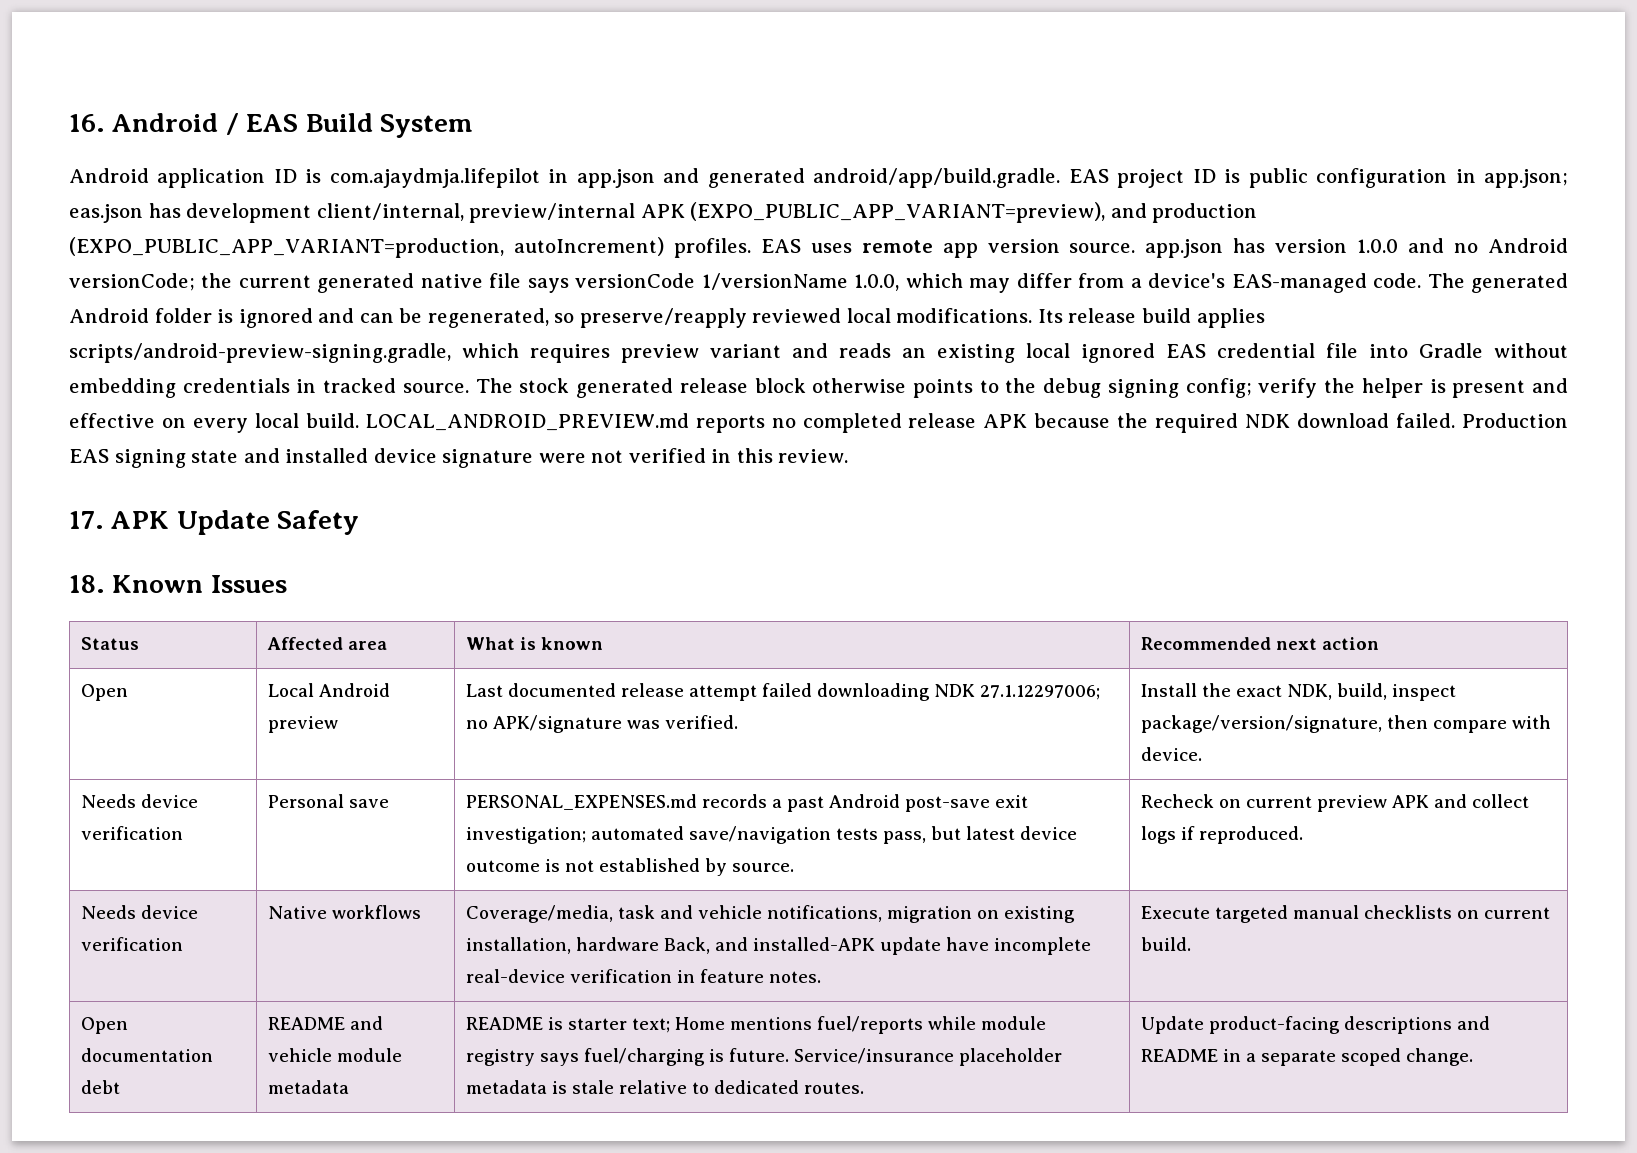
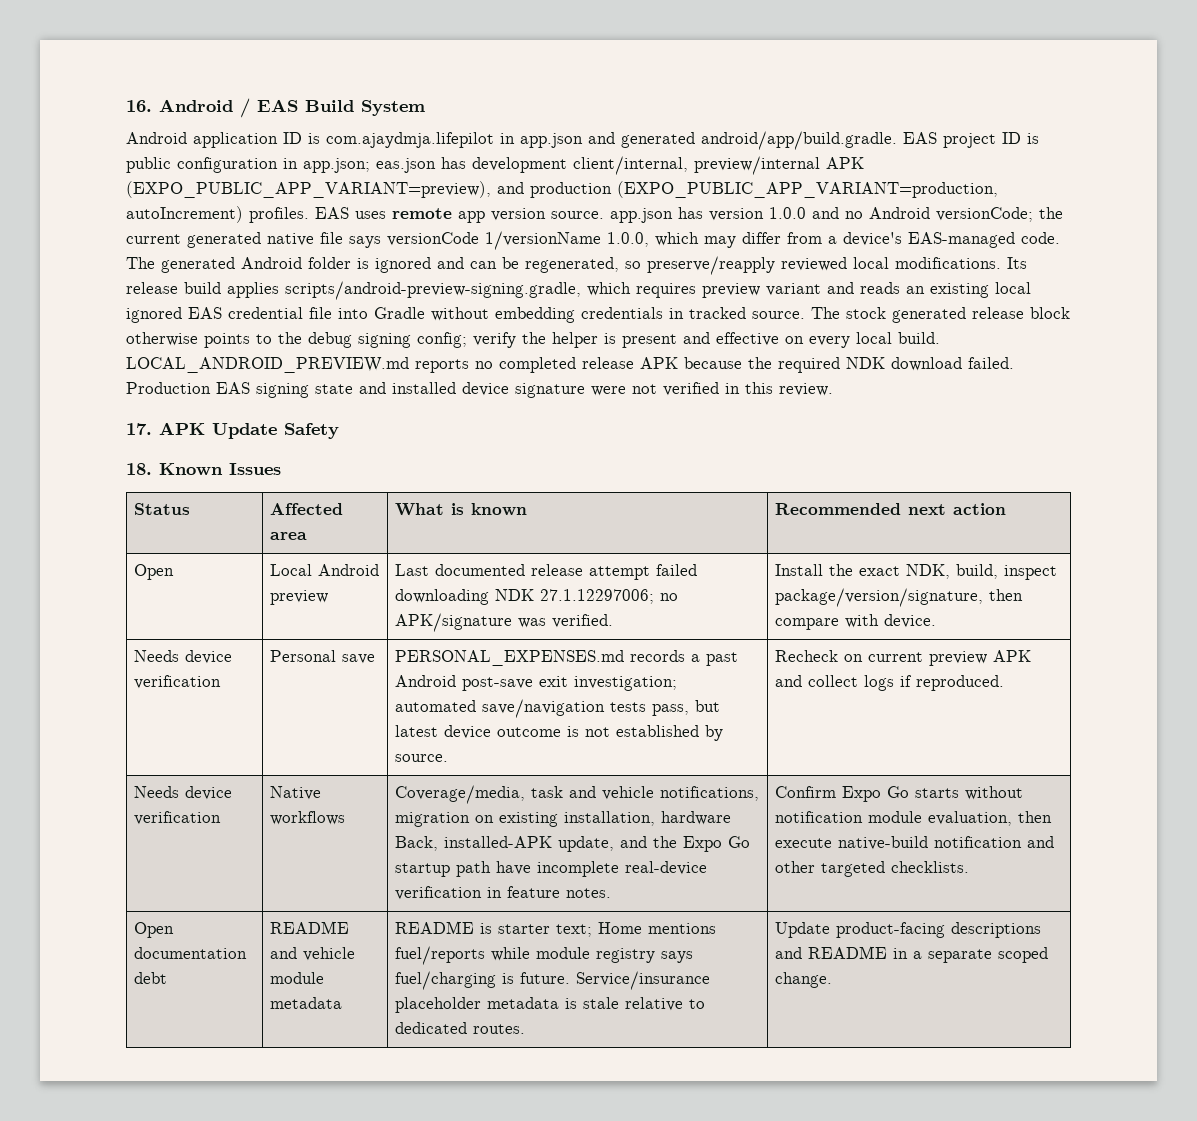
- Coverage/media, task and vehicle notifications, migration on existing installation, hardware Back, and installed-APK update have incomplete real-device verification in feature notes.
+ Coverage/media, task and vehicle notifications, migration on existing installation, hardware Back, installed-APK update, and the Expo Go startup path have incomplete real-device verification in feature notes.
- Execute targeted manual checklists on current build.
+ Confirm Expo Go starts without notification module evaluation, then execute native-build notification and other targeted checklists.

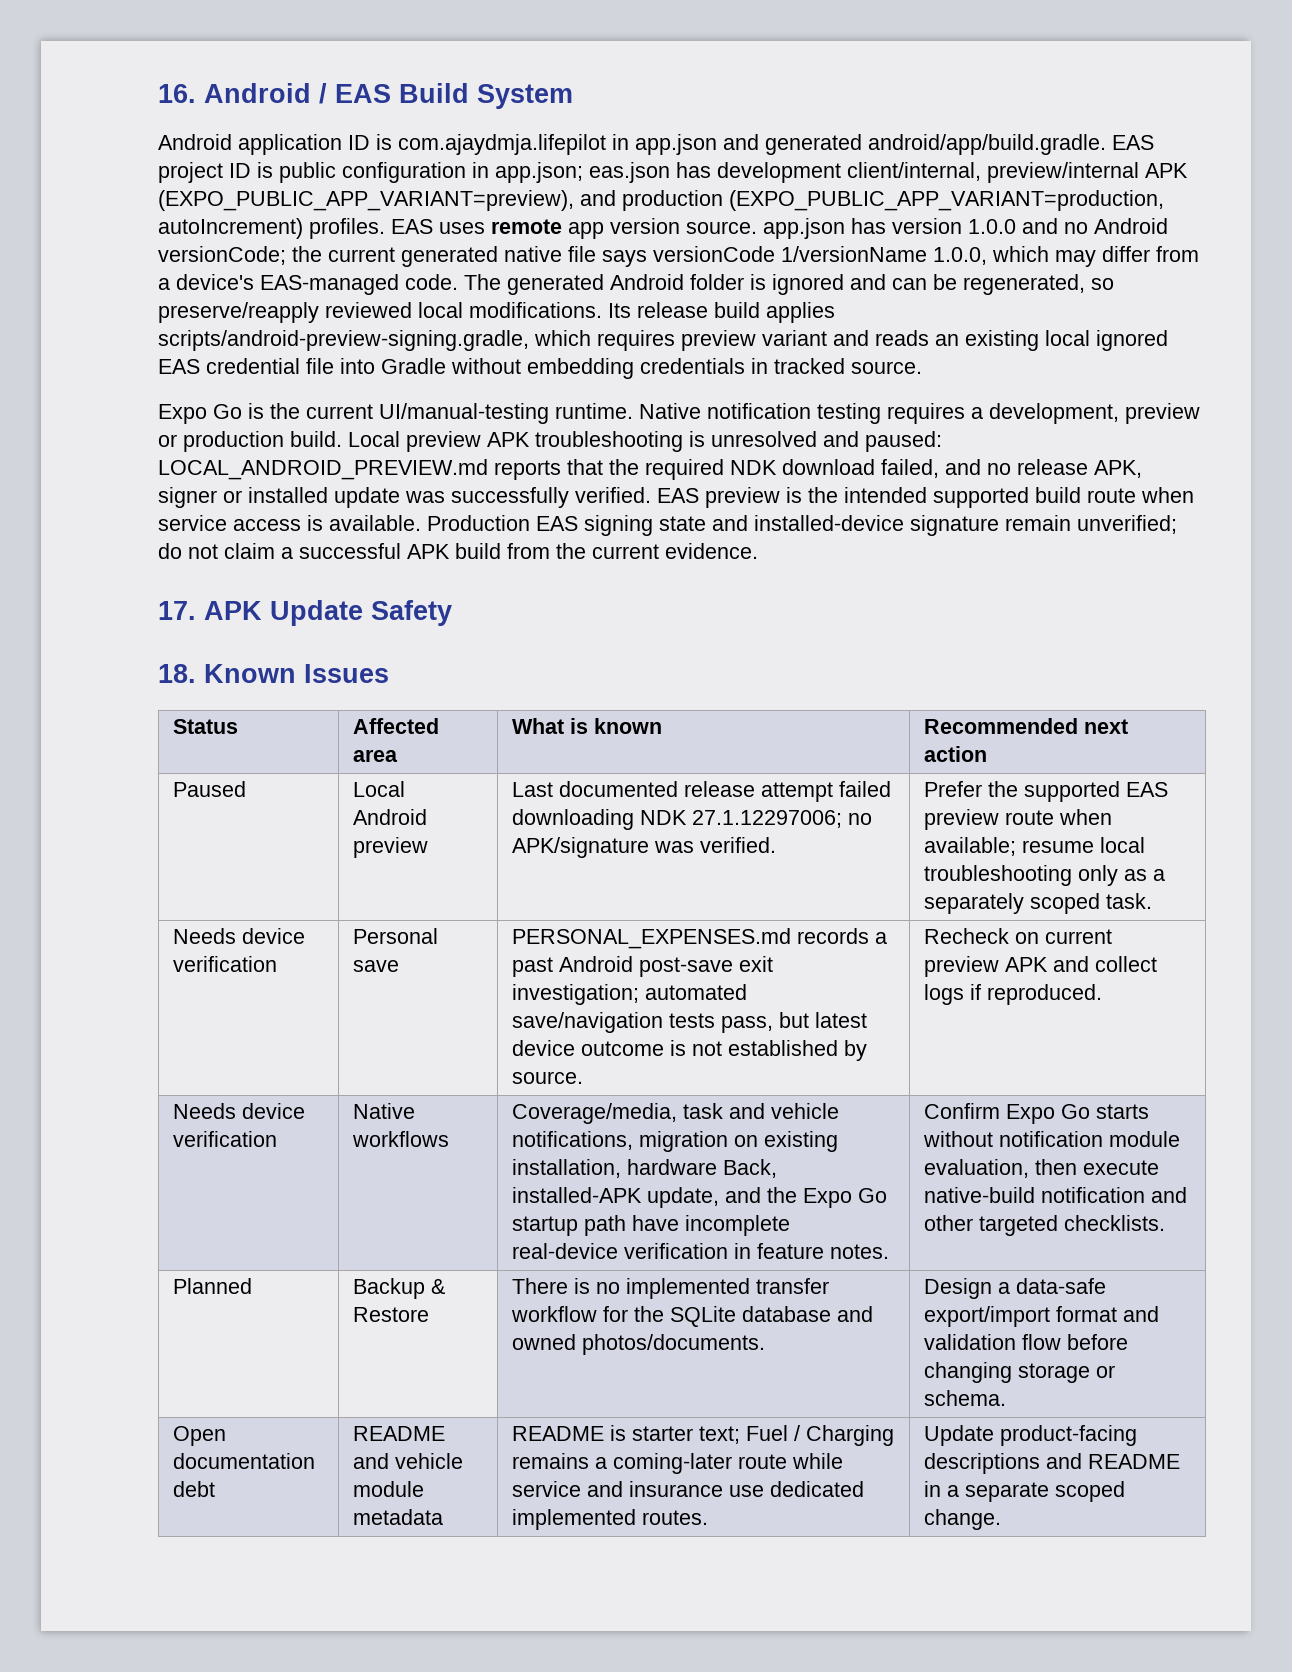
- Its release build applies scripts/android-preview-signing.gradle, which requires preview variant and reads an existing local ignored EAS credential file into Gradle without embedding credentials in tracked source. The stock generated release block otherwise points to the debug signing config; verify the helper is present and effective on every local build. LOCAL_ANDROID_PREVIEW.md reports no completed release APK because the required NDK download failed.
+ Its release build applies scripts/android-preview-signing.gradle, which requires preview variant and reads an existing local ignored EAS credential file into Gradle without embedding credentials in tracked source.
+ Expo Go is the current UI/manual-testing runtime. Native notification testing requires a development, preview or production build. Local preview APK troubleshooting is unresolved and paused: LOCAL_ANDROID_PREVIEW.md reports that the required NDK download failed, and no release APK, signer or installed update was successfully verified. EAS preview is the intended supported build route when service access is available.
- Production EAS signing state and installed device signature were not verified in this review.
+ Production EAS signing state and installed-device signature remain unverified; do not claim a successful APK build from the current evidence.
- Open | Local Android preview | Last documented release attempt failed downloading NDK 27.1.12297006; no APK/signature was verified. | Install the exact NDK, build, inspect package/version/signature, then compare with device.
+ Paused | Local Android preview | Last documented release attempt failed downloading NDK 27.1.12297006; no APK/signature was verified. | Prefer the supported EAS preview route when available; resume local troubleshooting only as a separately scoped task.
+ Planned | Backup & Restore | There is no implemented transfer workflow for the SQLite database and owned photos/documents. | Design a data-safe export/import format and validation flow before changing storage or schema.
- README is starter text; Home mentions fuel/reports while module registry says fuel/charging is future. Service/insurance placeholder metadata is stale relative to dedicated routes.
+ README is starter text; Fuel / Charging remains a coming-later route while service and insurance use dedicated implemented routes.

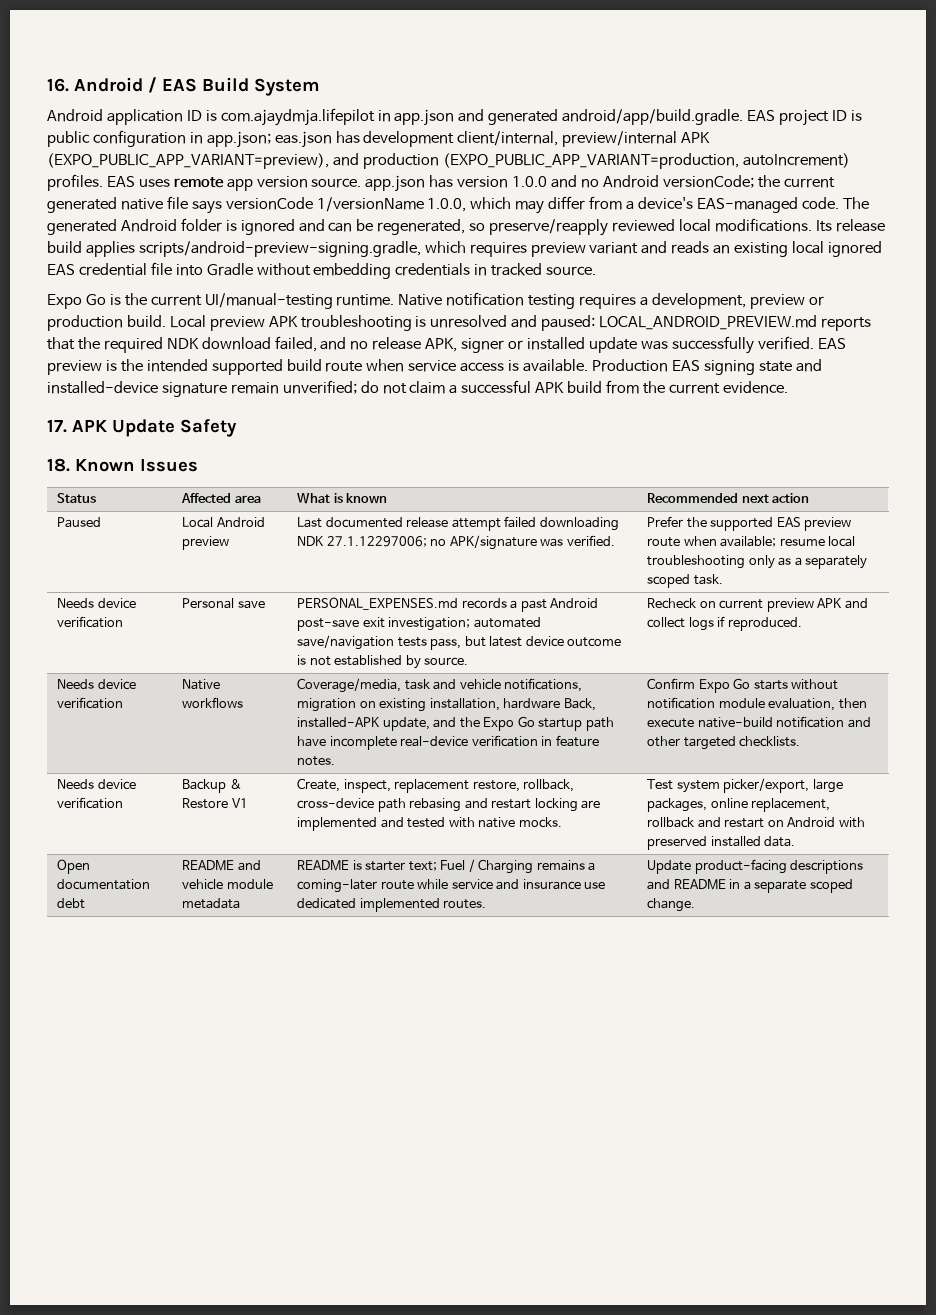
  Confirm Expo Go starts without notification module evaluation, then execute native-build notification and other targeted checklists.
- Planned
+ Needs device verification
- Backup & Restore | There is no implemented transfer workflow for the SQLite database and owned photos/documents. | Design a data-safe export/import format and validation flow before changing storage or schema.
+ Backup & Restore V1 | Create, inspect, replacement restore, rollback, cross-device path rebasing and restart locking are implemented and tested with native mocks. | Test system picker/export, large packages, online replacement, rollback and restart on Android with preserved installed data.

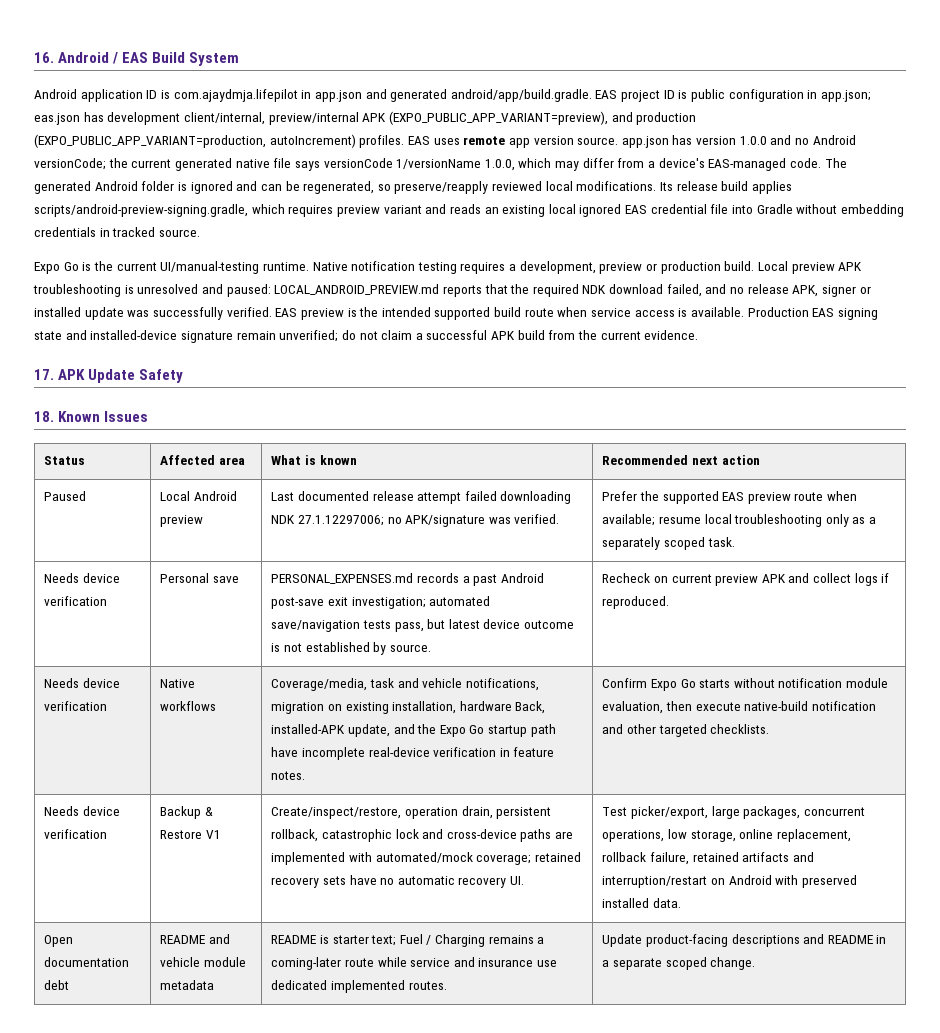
- Create, inspect, replacement restore, rollback, cross-device path rebasing and restart locking are implemented and tested with native mocks.
+ Create/inspect/restore, operation drain, persistent rollback, catastrophic lock and cross-device paths are implemented with automated/mock coverage; retained recovery sets have no automatic recovery UI.
- Test system picker/export, large packages, online replacement, rollback and restart on Android with preserved installed data.
+ Test picker/export, large packages, concurrent operations, low storage, online replacement, rollback failure, retained artifacts and interruption/restart on Android with preserved installed data.

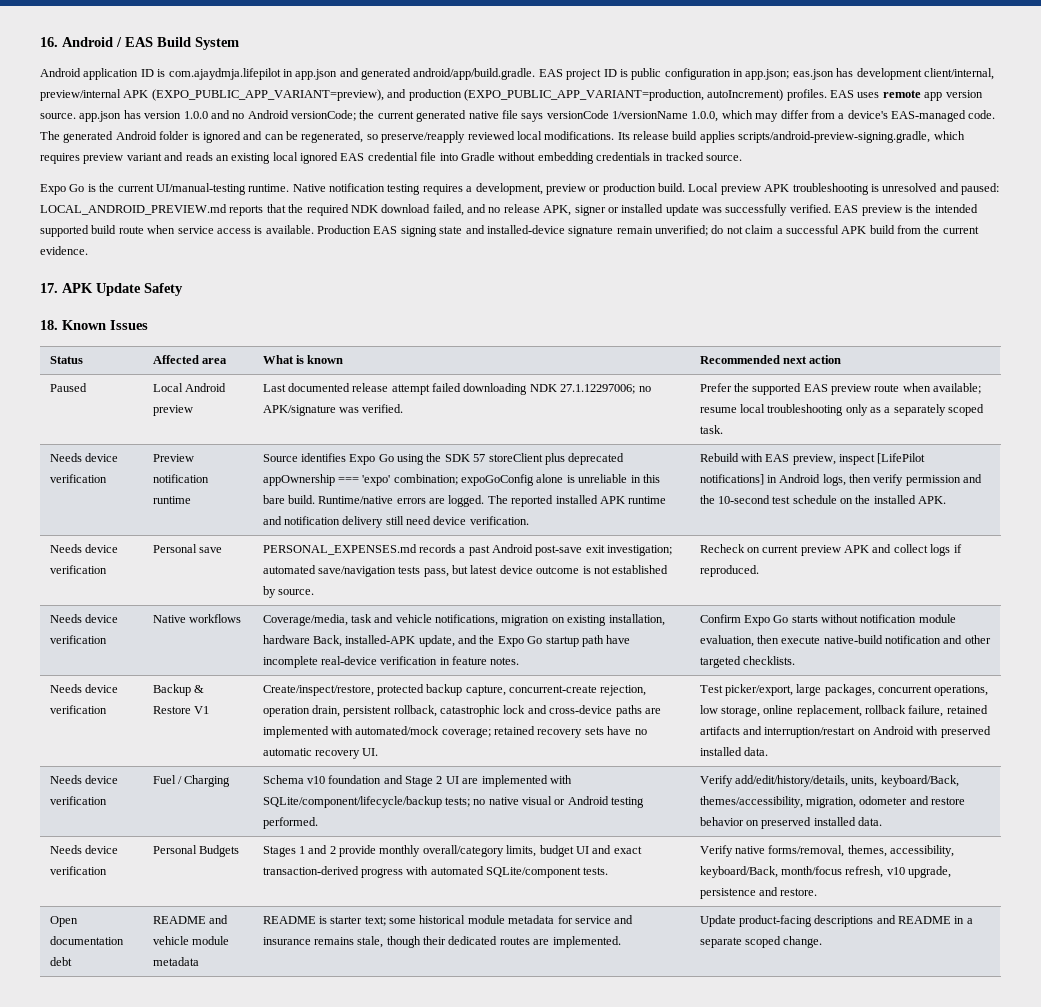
+ Needs device verification | Preview notification runtime | Source identifies Expo Go using the SDK 57 storeClient plus deprecated appOwnership === 'expo' combination; expoGoConfig alone is unreliable in this bare build. Runtime/native errors are logged. The reported installed APK runtime and notification delivery still need device verification. | Rebuild with EAS preview, inspect [LifePilot notifications] in Android logs, then verify permission and the 10-second test schedule on the installed APK.
- Create/inspect/restore, operation drain, persistent rollback, catastrophic lock and cross-device paths are implemented with automated/mock coverage; retained recovery sets have no automatic recovery UI.
+ Create/inspect/restore, protected backup capture, concurrent-create rejection, operation drain, persistent rollback, catastrophic lock and cross-device paths are implemented with automated/mock coverage; retained recovery sets have no automatic recovery UI.
+ Needs device verification | Fuel / Charging | Schema v10 foundation and Stage 2 UI are implemented with SQLite/component/lifecycle/backup tests; no native visual or Android testing performed. | Verify add/edit/history/details, units, keyboard/Back, themes/accessibility, migration, odometer and restore behavior on preserved installed data.
+ Needs device verification | Personal Budgets | Stages 1 and 2 provide monthly overall/category limits, budget UI and exact transaction-derived progress with automated SQLite/component tests. | Verify native forms/removal, themes, accessibility, keyboard/Back, month/focus refresh, v10 upgrade, persistence and restore.
- Open documentation debt | README and vehicle module metadata | README is starter text; Fuel / Charging remains a coming-later route while service and insurance use dedicated implemented routes. | Update product-facing descriptions and README in a separate scoped change.
+ Open documentation debt | README and vehicle module metadata | README is starter text; some historical module metadata for service and insurance remains stale, though their dedicated routes are implemented. | Update product-facing descriptions and README in a separate scoped change.

